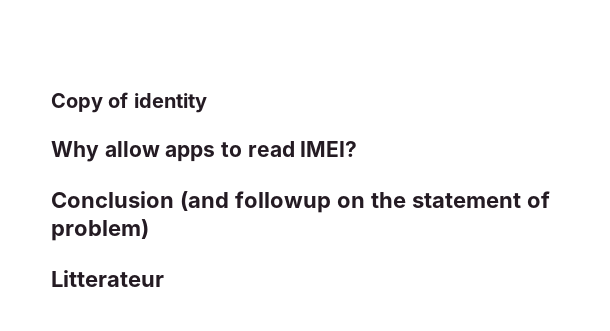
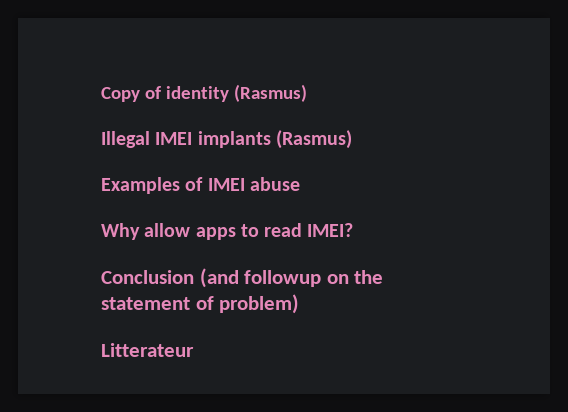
- Copy of identity
+ Copy of identity (Rasmus)
+ Illegal IMEI implants (Rasmus)
+ Examples of IMEI abuse

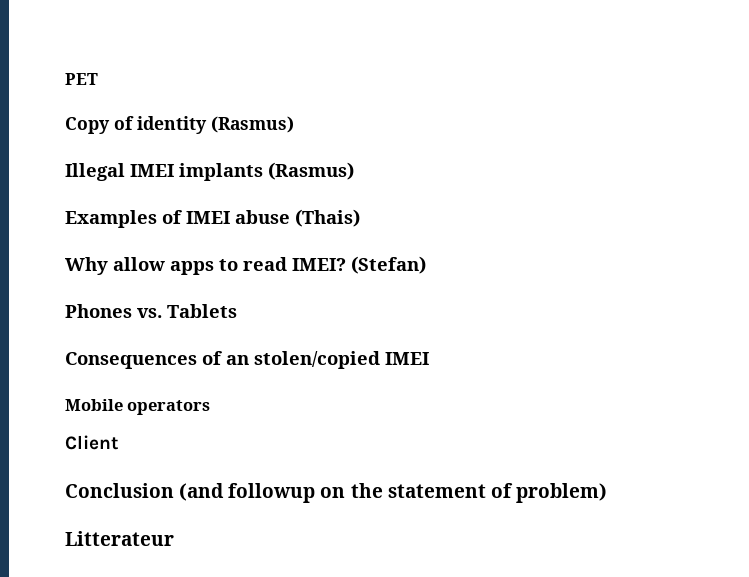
+ PET
- Examples of IMEI abuse
+ Examples of IMEI abuse (Thais)
+ (Stefan)
+ Phones vs. Tablets
+ Consequences of an stolen/copied IMEI
+ Mobile operators
+ Client

